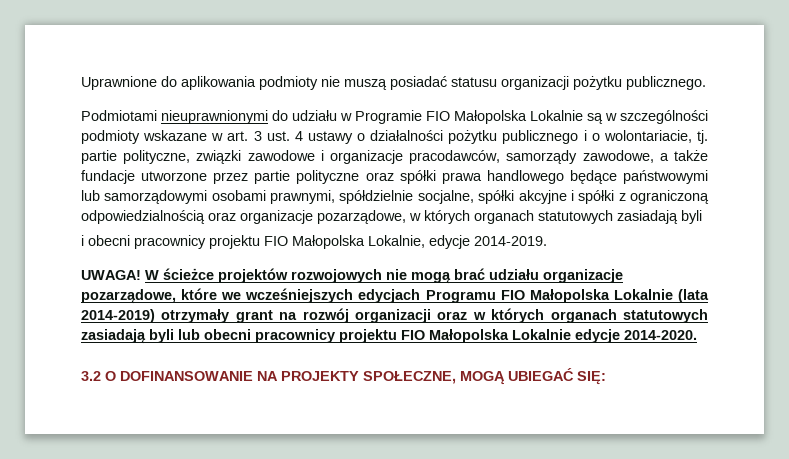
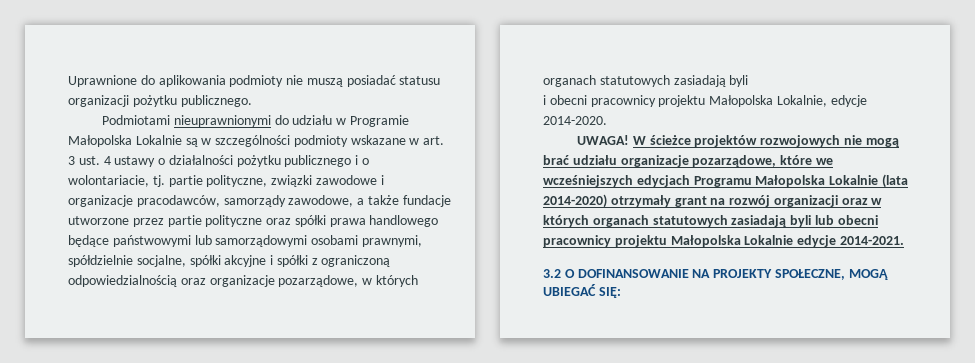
- Podmiotami nieuprawnionymi do udziału w Programie FIO Małopolska Lokalnie są w szczególności podmioty wskazane w art. 3 ust. 4 ustawy o działalności pożytku publicznego i o wolontariacie, tj. partie polityczne, związki zawodowe i organizacje pracodawców, samorządy zawodowe, a także fundacje utworzone przez partie polityczne oraz spółki prawa handlowego będące państwowymi lub samorządowymi osobami prawnymi, spółdzielnie socjalne, spółki akcyjne i spółki z ograniczoną odpowiedzialnością oraz organizacje pozarządowe, w których organach statutowych zasiadają byli
+ Podmiotami nieuprawnionymi do udziału w Programie Małopolska Lokalnie są w szczególności podmioty wskazane w art. 3 ust. 4 ustawy o działalności pożytku publicznego i o wolontariacie, tj. partie polityczne, związki zawodowe i organizacje pracodawców, samorządy zawodowe, a także fundacje utworzone przez partie polityczne oraz spółki prawa handlowego będące państwowymi lub samorządowymi osobami prawnymi, spółdzielnie socjalne, spółki akcyjne i spółki z ograniczoną odpowiedzialnością oraz organizacje pozarządowe, w których organach statutowych zasiadają byli
- i obecni pracownicy projektu FIO Małopolska Lokalnie, edycje 2014-2019.
+ i obecni pracownicy projektu Małopolska Lokalnie, edycje 2014-2020.
- W ścieżce projektów rozwojowych nie mogą brać udziału organizacje pozarządowe, które we wcześniejszych edycjach Programu FIO Małopolska Lokalnie (lata 2014-2019) otrzymały grant na rozwój organizacji oraz w których organach statutowych zasiadają byli lub obecni pracownicy projektu FIO Małopolska Lokalnie edycje 2014-2020.
+ W ścieżce projektów rozwojowych nie mogą brać udziału organizacje pozarządowe, które we wcześniejszych edycjach Programu Małopolska Lokalnie (lata 2014-2020) otrzymały grant na rozwój organizacji oraz w których organach statutowych zasiadają byli lub obecni pracownicy projektu Małopolska Lokalnie edycje 2014-2021.

